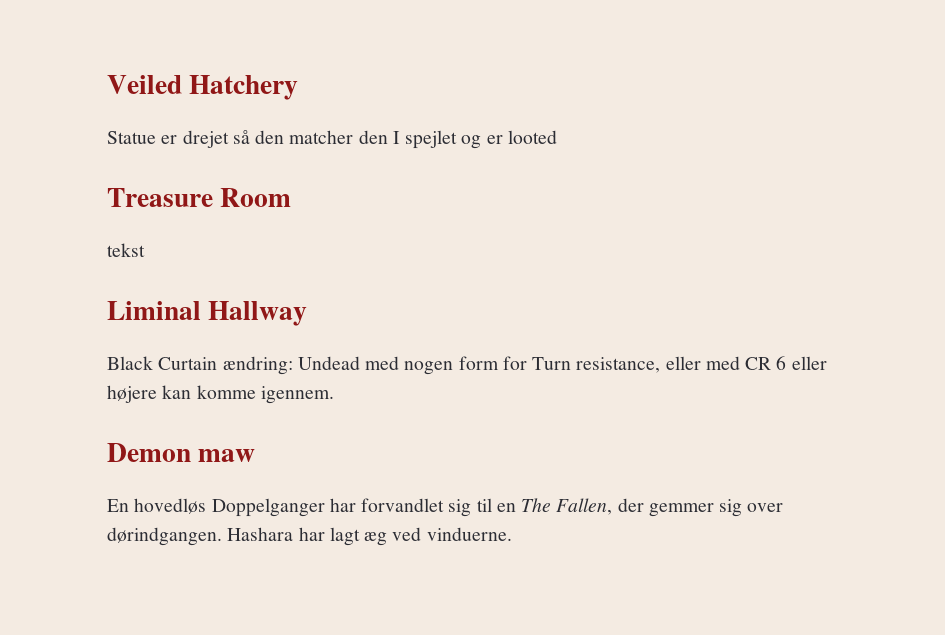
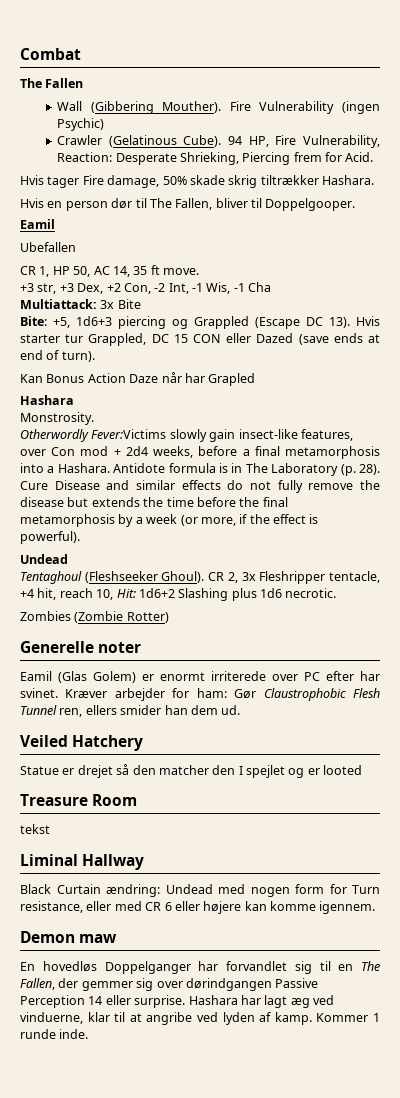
+ Combat
+ The Fallen
+ Wall (Gibbering Mouther). Fire Vulnerability (ingen Psychic)
+ Crawler (Gelatinous Cube). 94 HP, Fire Vulnerability, Reaction: Desperate Shrieking, Piercing frem for Acid.
+ Hvis tager Fire damage, 50% skade skrig tiltrækker Hashara.
+ Hvis en person dør til The Fallen, bliver til Doppelgooper.
+ Eamil
+ Ubefallen
+ CR 1, HP 50, AC 14, 35 ft move.
+ +3 str, +3 Dex, +2 Con, -2 Int, -1 Wis, -1 Cha
+ Multiattack: 3x Bite
+ Bite: +5, 1d6+3 piercing og Grappled (Escape DC 13). Hvis starter tur Grappled, DC 15 CON eller Dazed (save ends at end of turn).
+ Kan Bonus Action Daze når har Grapled
+ Hashara
+ Monstrosity.
+ Otherwordly Fever:Victims slowly gain insect-like features, over Con mod + 2d4 weeks, before a final metamorphosis into a Hashara. Antidote formula is in The Laboratory (p. 28). Cure Disease and similar effects do not fully remove the disease but extends the time before the final metamorphosis by a week (or more, if the effect is powerful).
+ Undead
+ Tentaghoul (Fleshseeker Ghoul). CR 2, 3x Fleshripper tentacle, +4 hit, reach 10, Hit: 1d6+2 Slashing plus 1d6 necrotic.
+ Zombies (Zombie Rotter)
+ Generelle noter
+ Eamil (Glas Golem) er enormt irriterede over PC efter har svinet. Kræver arbejder for ham: Gør Claustrophobic Flesh Tunnel ren, ellers smider han dem ud.
- En hovedløs Doppelganger har forvandlet sig til en The Fallen, der gemmer sig over dørindgangen.
+ En hovedløs Doppelganger har forvandlet sig til en The Fallen, der gemmer sig over dørindgangen Passive Perception 14 eller surprise.
- Hashara har lagt æg ved vinduerne.
+ Hashara har lagt æg ved vinduerne, klar til at angribe ved lyden af kamp. Kommer 1 runde inde.

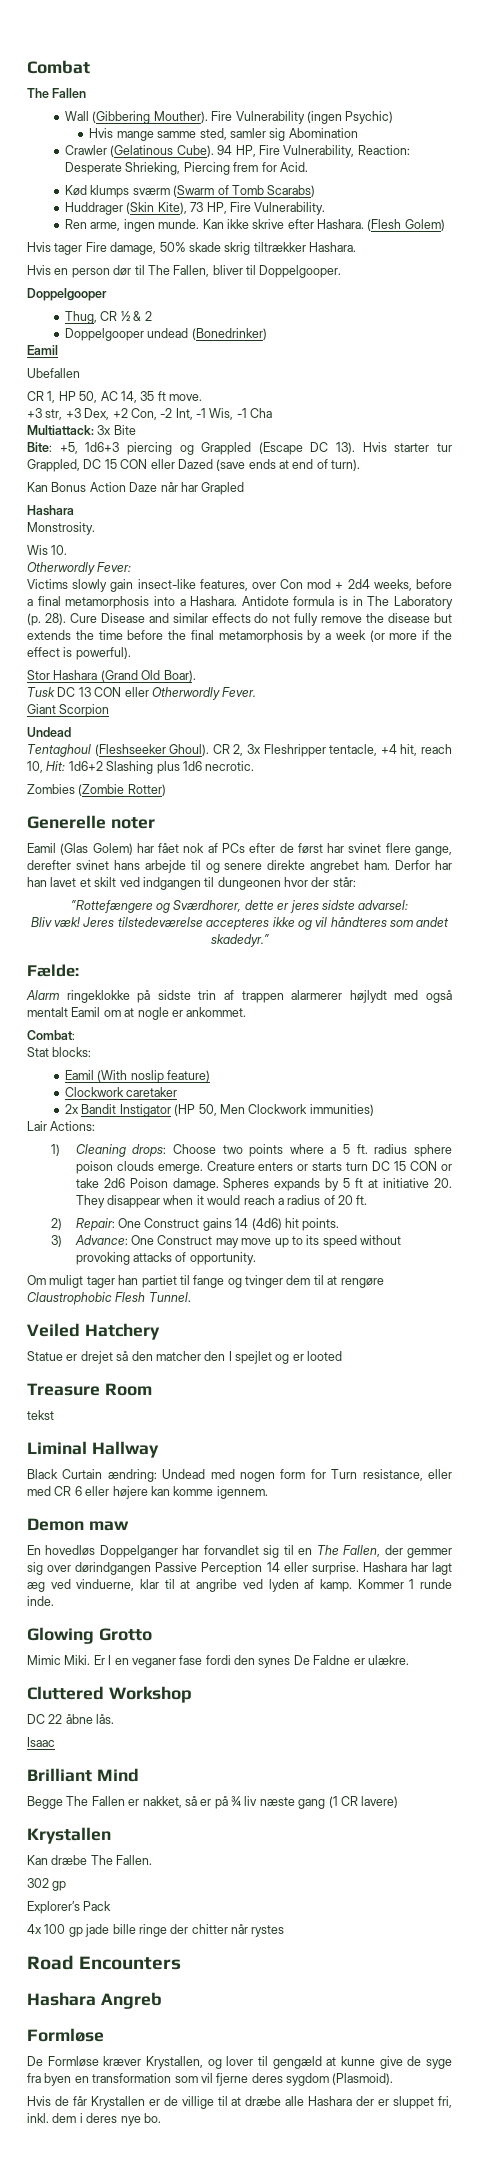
+ Hvis mange samme sted, samler sig Abomination
+ Kød klumps sværm (Swarm of Tomb Scarabs)
+ Huddrager (Skin Kite), 73 HP, Fire Vulnerability.
+ Ren arme, ingen munde. Kan ikke skrive efter Hashara. (Flesh Golem)
  Hvis en person dør til The Fallen, bliver til Doppelgooper.
+ Doppelgooper
+ Thug, CR ½ & 2
+ Doppelgooper undead (Bonedrinker)
- Otherwordly Fever:Victims slowly gain insect-like features, over Con mod + 2d4 weeks, before a final metamorphosis into a Hashara.
+ Wis 10.
+ Otherwordly Fever:
+ Victims slowly gain insect-like features, over Con mod + 2d4 weeks, before a final metamorphosis into a Hashara.
- Cure Disease and similar effects do not fully remove the disease but extends the time before the final metamorphosis by a week (or more, if the effect is powerful).
+ Cure Disease and similar effects do not fully remove the disease but extends the time before the final metamorphosis by a week (or more if the effect is powerful).
+ Stor Hashara (Grand Old Boar).
+ Tusk DC 13 CON eller Otherwordly Fever.
+ Giant Scorpion
- Eamil (Glas Golem) er enormt irriterede over PC efter har svinet. Kræver arbejder for ham: Gør Claustrophobic Flesh Tunnel ren, ellers smider han dem ud.
+ Eamil (Glas Golem) har fået nok af PCs efter de først har svinet flere gange, derefter svinet hans arbejde til og senere direkte angrebet ham. Derfor har han lavet et skilt ved indgangen til dungeonen hvor der står:
+ ”Rottefængere og Sværdhorer, dette er jeres sidste advarsel:
+ Bliv væk! Jeres tilstedeværelse accepteres ikke og vil håndteres som andet skadedyr.”
+ Fælde:
+ Alarm ringeklokke på sidste trin af trappen alarmerer højlydt med også mentalt Eamil om at nogle er ankommet.
+ Combat:
+ Stat blocks:
+ Eamil (With noslip feature)
+ Clockwork caretaker
+ 2x Bandit Instigator (HP 50, Men Clockwork immunities)
+ Lair Actions:
+ 1) Cleaning drops: Choose two points where a 5 ft. radius sphere poison clouds emerge. Creature enters or starts turn DC 15 CON or take 2d6 Poison damage. Spheres expands by 5 ft at initiative 20. They disappear when it would reach a radius of 20 ft.
+ 2) Repair: One Construct gains 14 (4d6) hit points.
+ 3) Advance: One Construct may move up to its speed without provoking attacks of opportunity.
+ Om muligt tager han partiet til fange og tvinger dem til at rengøre Claustrophobic Flesh Tunnel.
+ Glowing Grotto
+ Mimic Miki. Er I en veganer fase fordi den synes De Faldne er ulækre.
+ Cluttered Workshop
+ DC 22 åbne lås.
+ Isaac
+ Brilliant Mind
+ Begge The Fallen er nakket, så er på ¾ liv næste gang (1 CR lavere)
+ Krystallen
+ Kan dræbe The Fallen.
+ 302 gp
+ Explorer’s Pack
+ 4x 100 gp jade bille ringe der chitter når rystes
+ Road Encounters
+ Hashara Angreb
+ Formløse
+ De Formløse kræver Krystallen, og lover til gengæld at kunne give de syge fra byen en transformation som vil fjerne deres sygdom (Plasmoid).
+ Hvis de får Krystallen er de villige til at dræbe alle Hashara der er sluppet fri, inkl. dem i deres nye bo.

